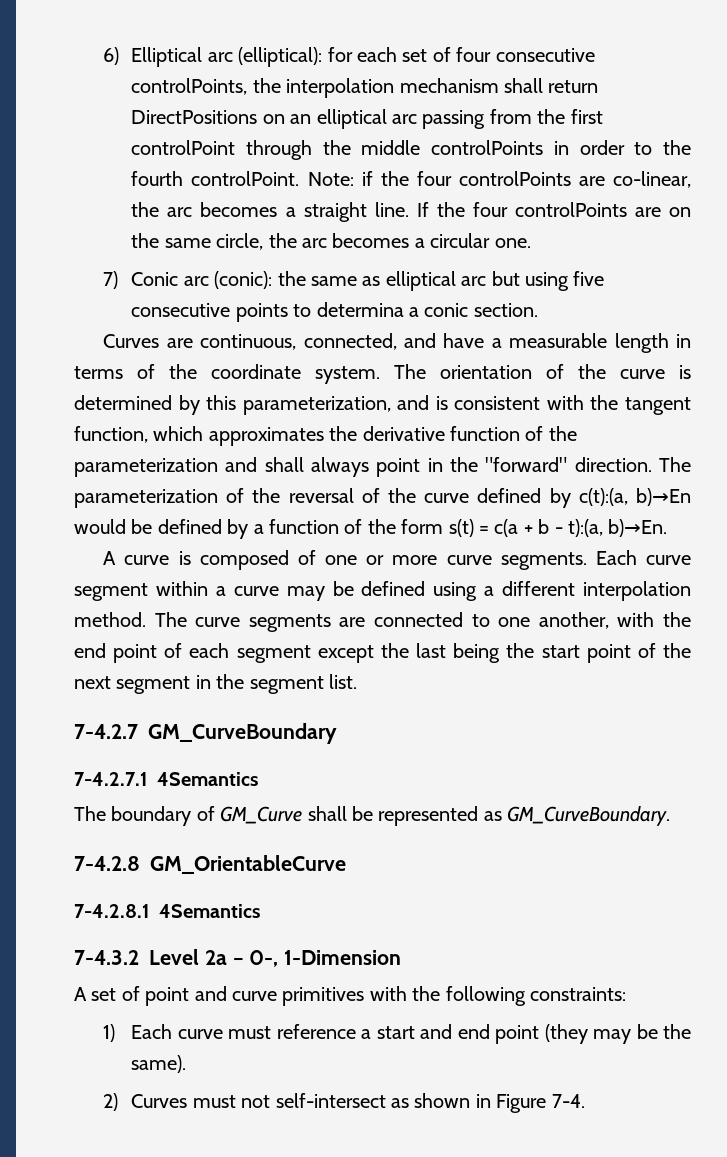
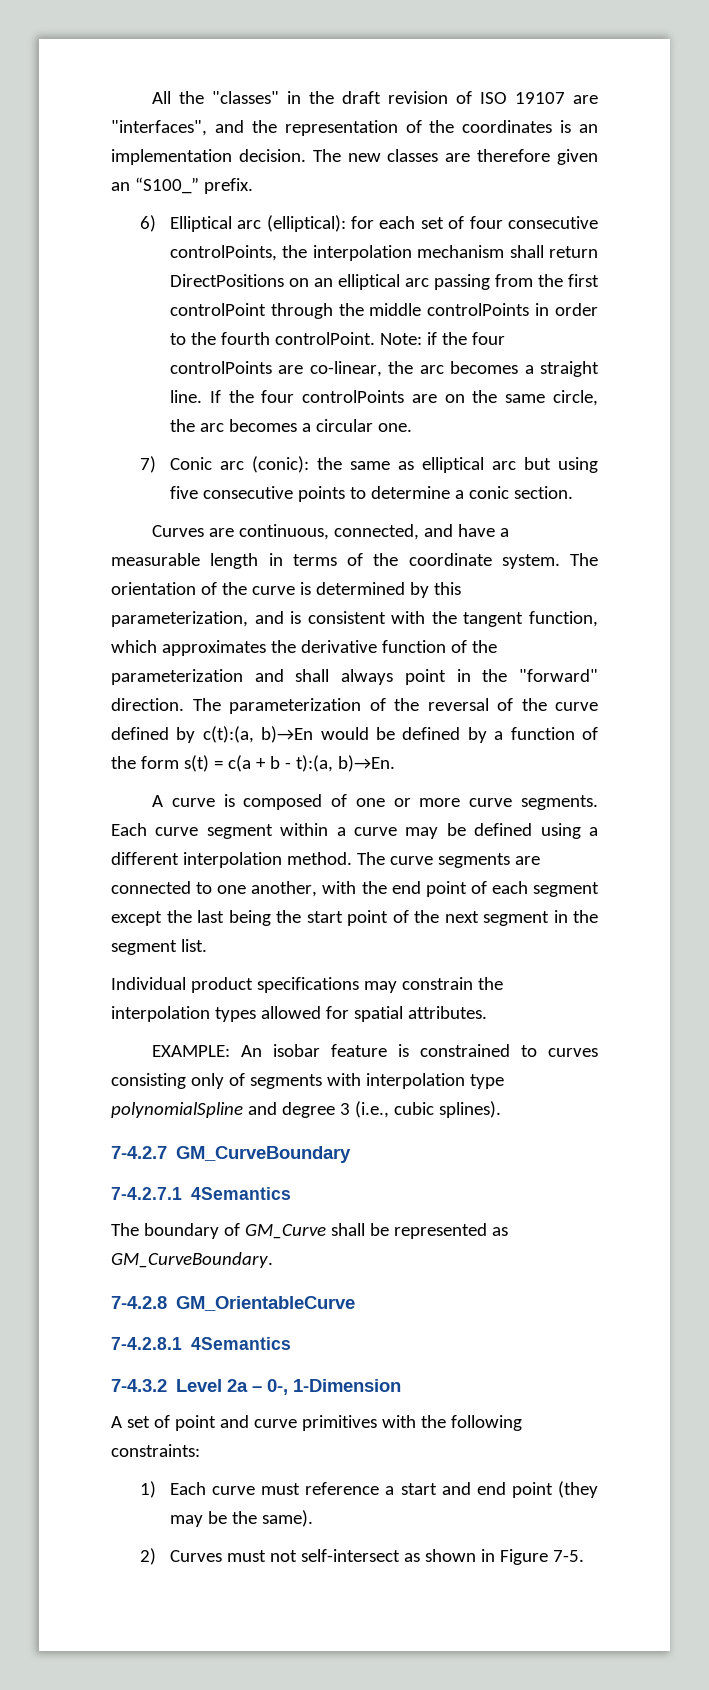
+ All the "classes" in the draft revision of ISO 19107 are "interfaces", and the representation of the coordinates is an implementation decision. The new classes are therefore given an “S100_” prefix.
- 7) Conic arc (conic): the same as elliptical arc but using five consecutive points to determina a conic section.
+ 7) Conic arc (conic): the same as elliptical arc but using five consecutive points to determine a conic section.
+ Individual product specifications may constrain the interpolation types allowed for spatial attributes.
+ EXAMPLE: An isobar feature is constrained to curves consisting only of segments with interpolation type polynomialSpline and degree 3 (i.e., cubic splines).
- 2) Curves must not self-intersect as shown in Figure 7-4.
+ 2) Curves must not self-intersect as shown in Figure 7-5.

